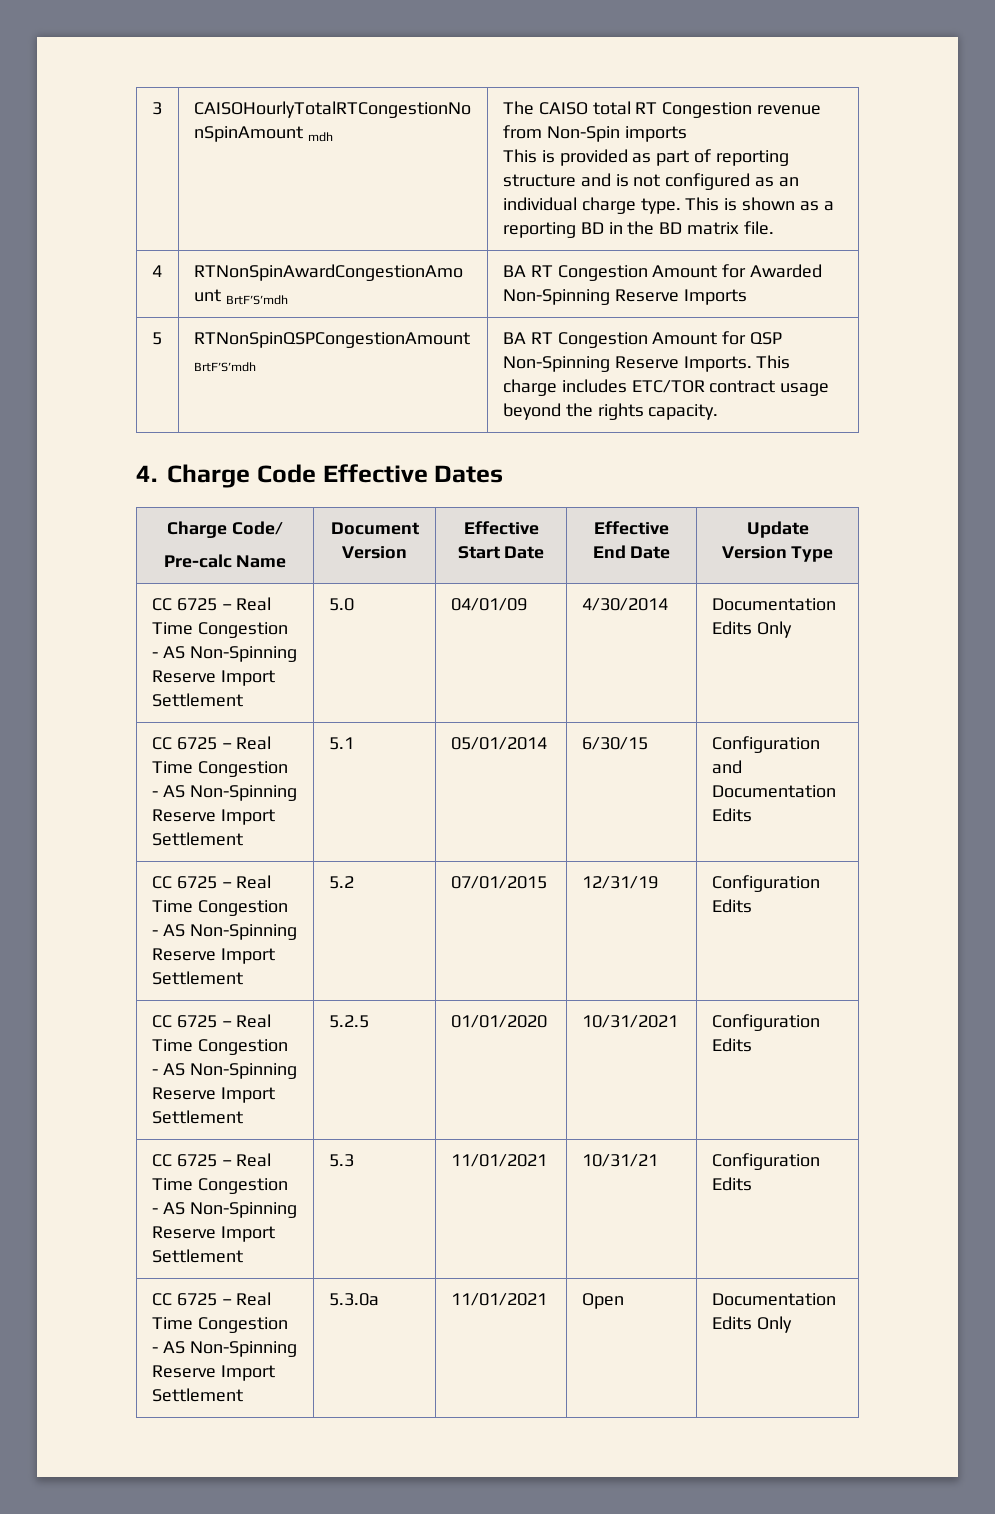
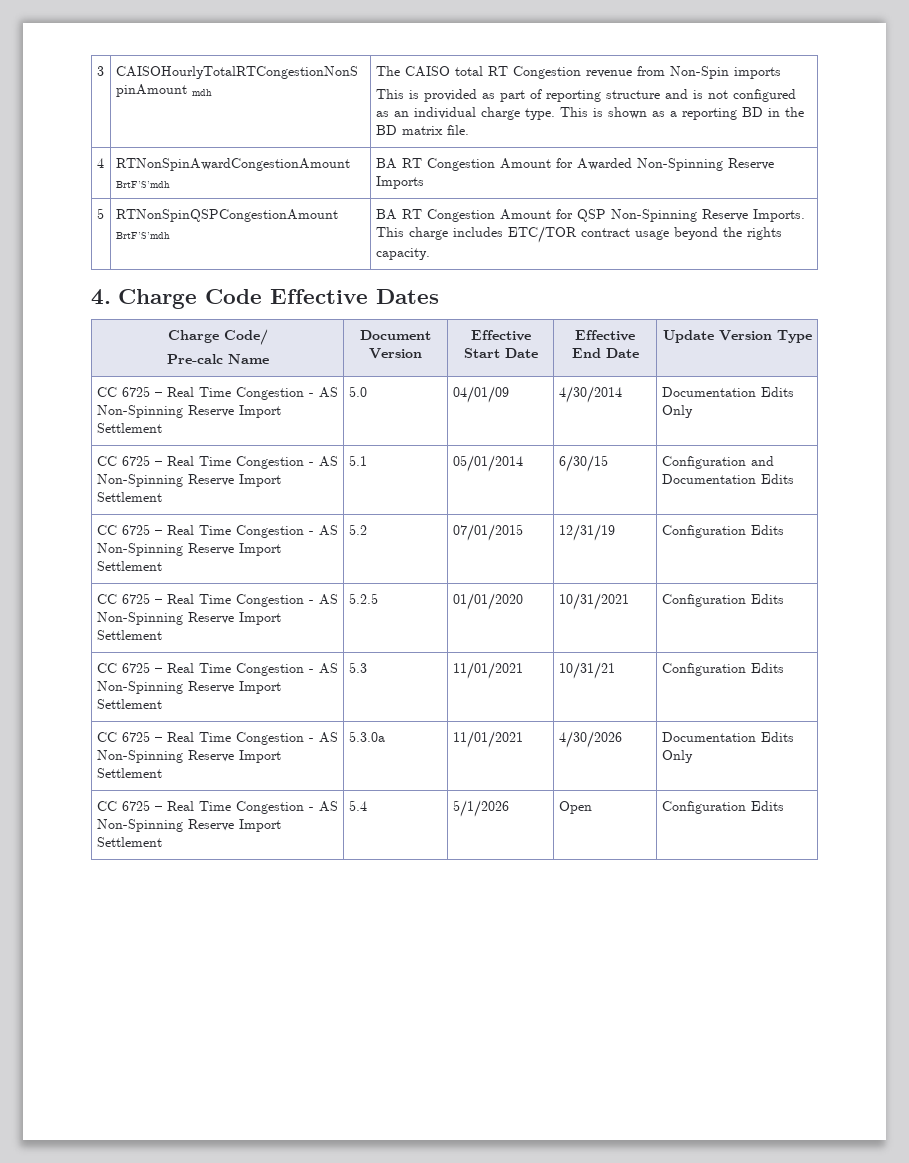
- CC 6725 – Real Time Congestion - AS Non-Spinning Reserve Import Settlement | 5.3.0a | 11/01/2021 | Open | Documentation Edits Only
+ CC 6725 – Real Time Congestion - AS Non-Spinning Reserve Import Settlement | 5.3.0a | 11/01/2021 | 4/30/2026 | Documentation Edits Only
+ CC 6725 – Real Time Congestion - AS Non-Spinning Reserve Import Settlement | 5.4 | 5/1/2026 | Open | Configuration Edits

